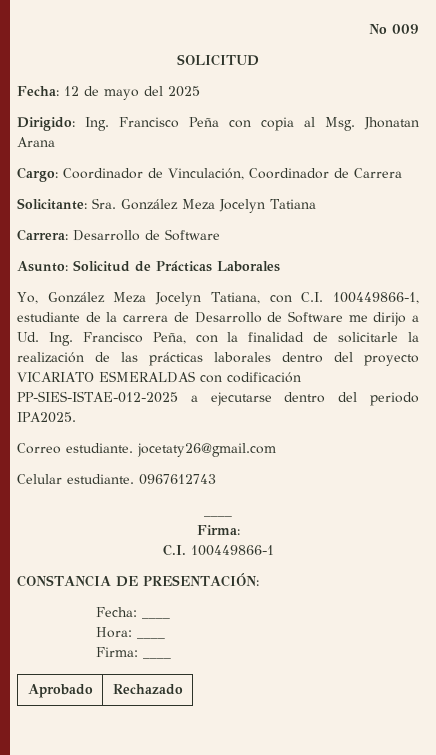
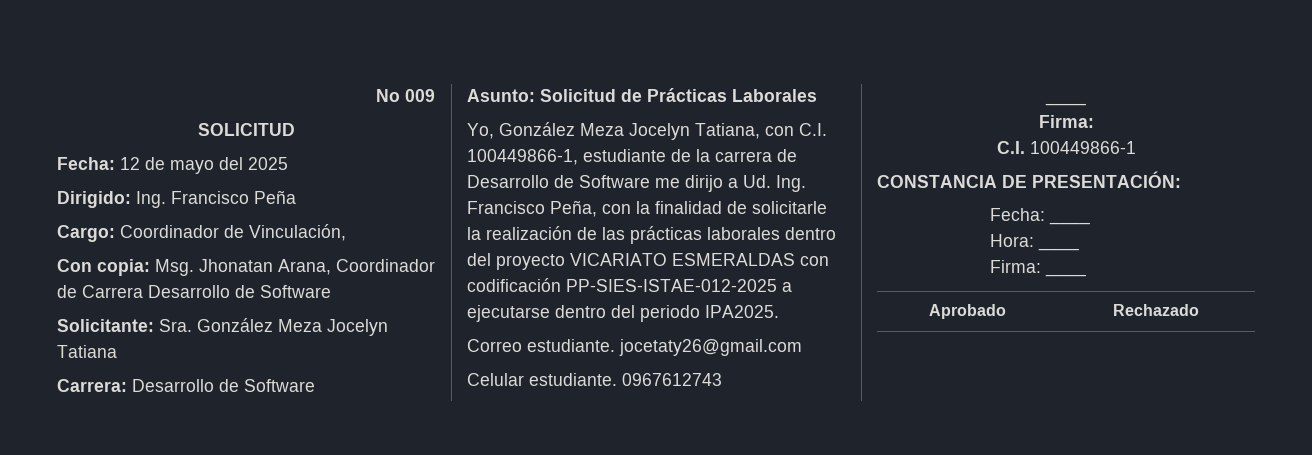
- Dirigido: Ing. Francisco Peña con copia al Msg. Jhonatan Arana
+ Dirigido: Ing. Francisco Peña
- Cargo: Coordinador de Vinculación, Coordinador de Carrera
+ Cargo: Coordinador de Vinculación,
+ Con copia: Msg. Jhonatan Arana, Coordinador de Carrera Desarrollo de Software

